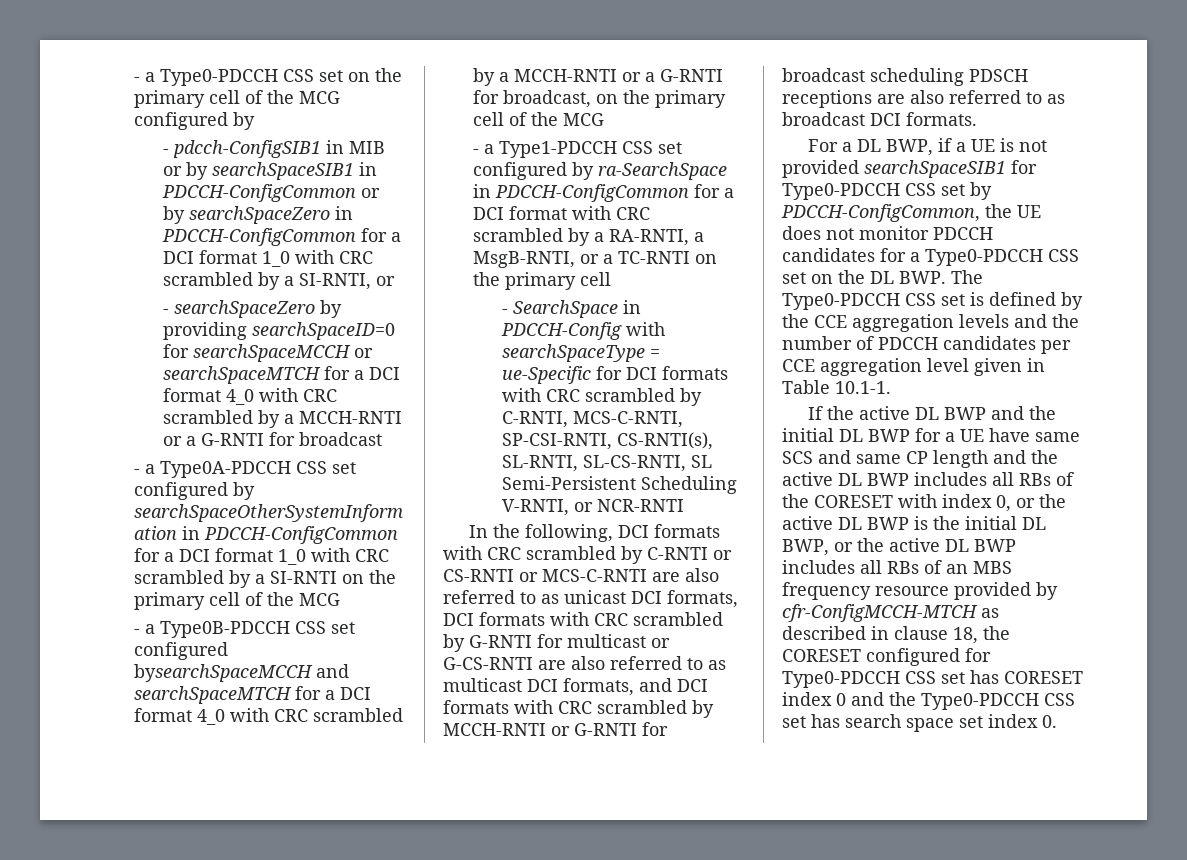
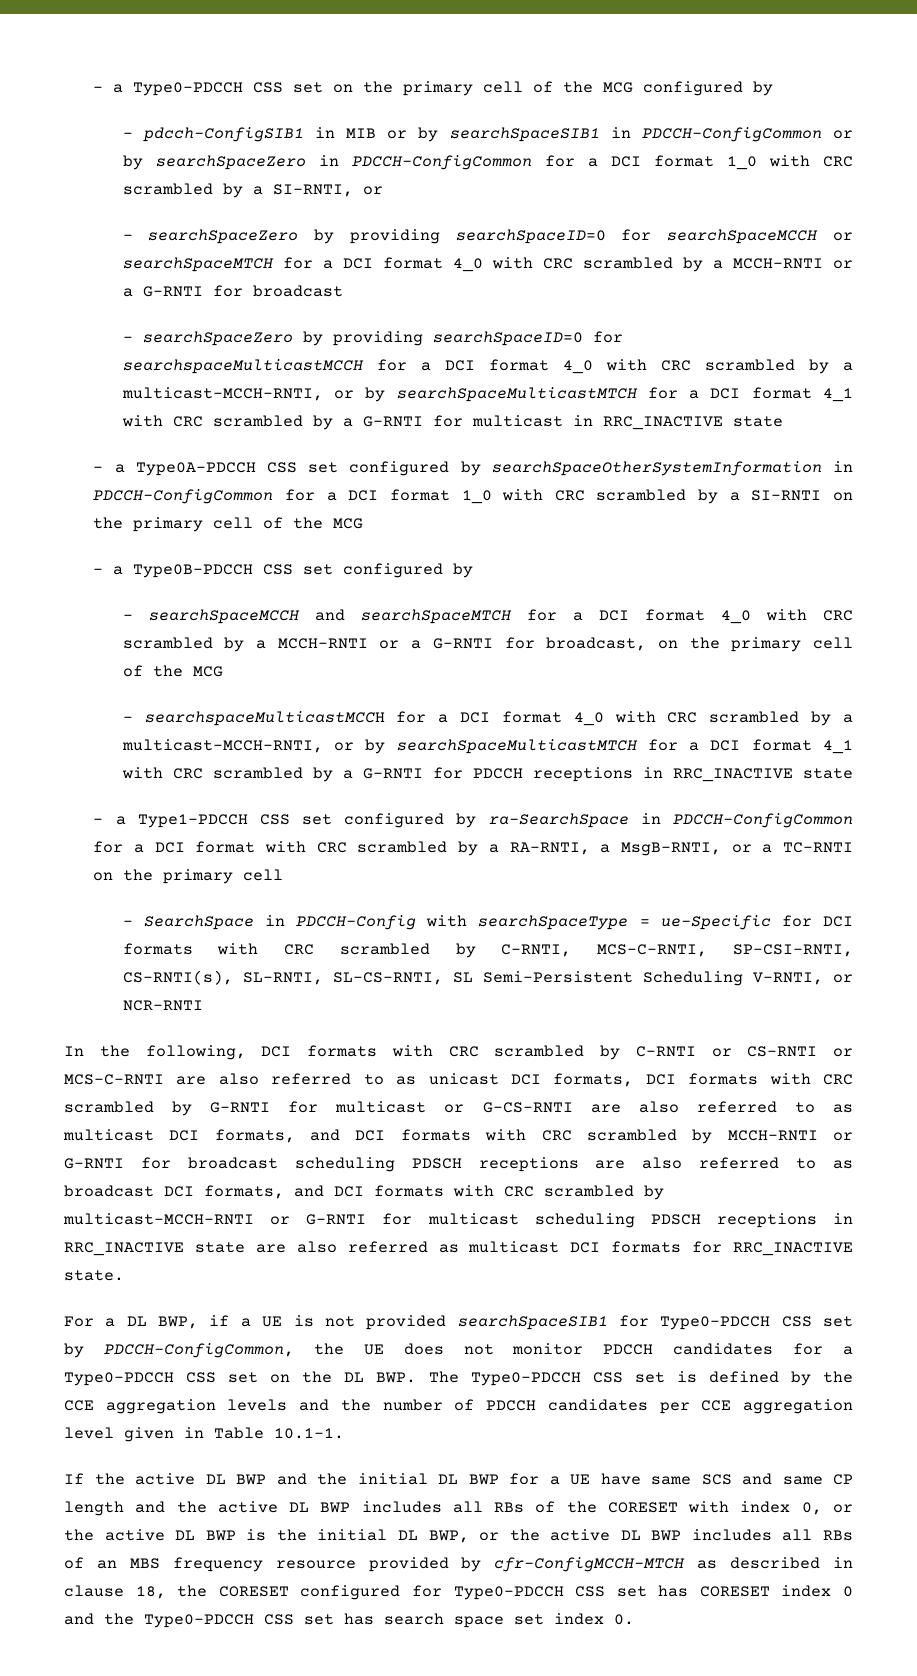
+ - searchSpaceZero by providing searchSpaceID=0 for searchspaceMulticastMCCH for a DCI format 4_0 with CRC scrambled by a multicast-MCCH-RNTI, or by searchSpaceMulticastMTCH for a DCI format 4_1 with CRC scrambled by a G-RNTI for multicast in RRC_INACTIVE state
- - a Type0B-PDCCH CSS set configured bysearchSpaceMCCH and searchSpaceMTCH for a DCI format 4_0 with CRC scrambled by a MCCH-RNTI or a G-RNTI for broadcast, on the primary cell of the MCG
+ - a Type0B-PDCCH CSS set configured by
+ - searchSpaceMCCH and searchSpaceMTCH for a DCI format 4_0 with CRC scrambled by a MCCH-RNTI or a G-RNTI for broadcast, on the primary cell of the MCG
+ - searchspaceMulticastMCCH for a DCI format 4_0 with CRC scrambled by a multicast-MCCH-RNTI, or by searchSpaceMulticastMTCH for a DCI format 4_1 with CRC scrambled by a G-RNTI for PDCCH receptions in RRC_INACTIVE state
- In the following, DCI formats with CRC scrambled by C-RNTI or CS-RNTI or MCS-C-RNTI are also referred to as unicast DCI formats, DCI formats with CRC scrambled by G-RNTI for multicast or G-CS-RNTI are also referred to as multicast DCI formats, and DCI formats with CRC scrambled by MCCH-RNTI or G-RNTI for broadcast scheduling PDSCH receptions are also referred to as broadcast DCI formats.
+ In the following, DCI formats with CRC scrambled by C-RNTI or CS-RNTI or MCS-C-RNTI are also referred to as unicast DCI formats, DCI formats with CRC scrambled by G-RNTI for multicast or G-CS-RNTI are also referred to as multicast DCI formats, and DCI formats with CRC scrambled by MCCH-RNTI or G-RNTI for broadcast scheduling PDSCH receptions are also referred to as broadcast DCI formats, and DCI formats with CRC scrambled by multicast-MCCH-RNTI or G-RNTI for multicast scheduling PDSCH receptions in RRC_INACTIVE state are also referred as multicast DCI formats for RRC_INACTIVE state.

